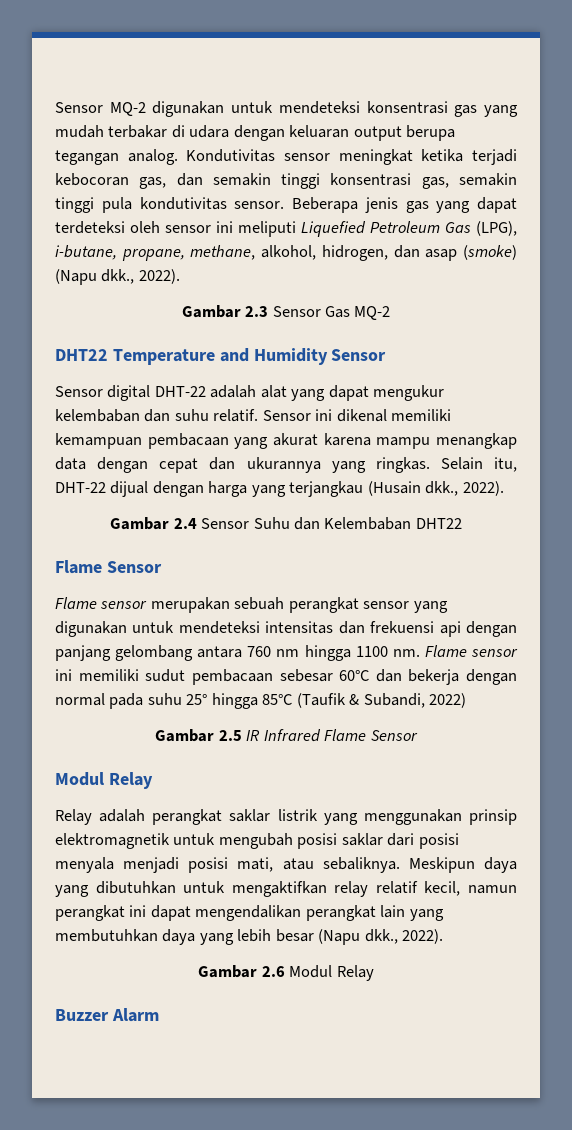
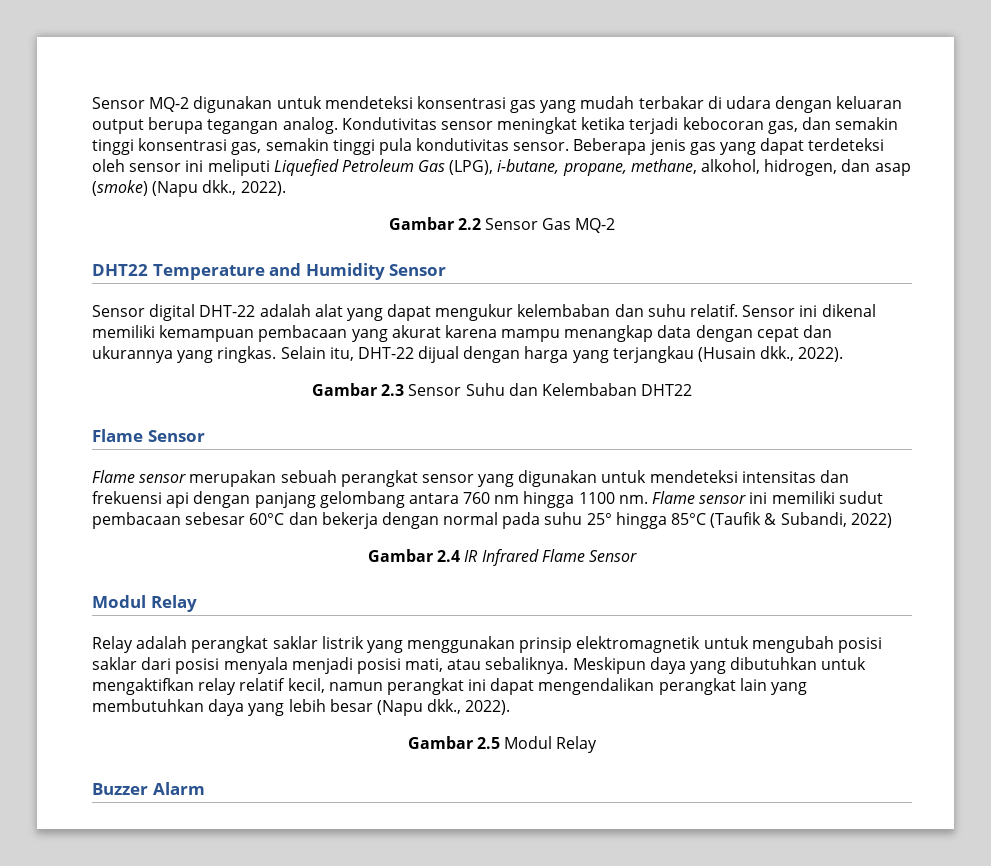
- Gambar 2.3 Sensor Gas MQ-2
+ Gambar 2.2 Sensor Gas MQ-2
- Gambar 2.4 Sensor Suhu dan Kelembaban DHT22
+ Gambar 2.3 Sensor Suhu dan Kelembaban DHT22
- Gambar 2.5 IR Infrared Flame Sensor
+ Gambar 2.4 IR Infrared Flame Sensor
- Gambar 2.6 Modul Relay
+ Gambar 2.5 Modul Relay

